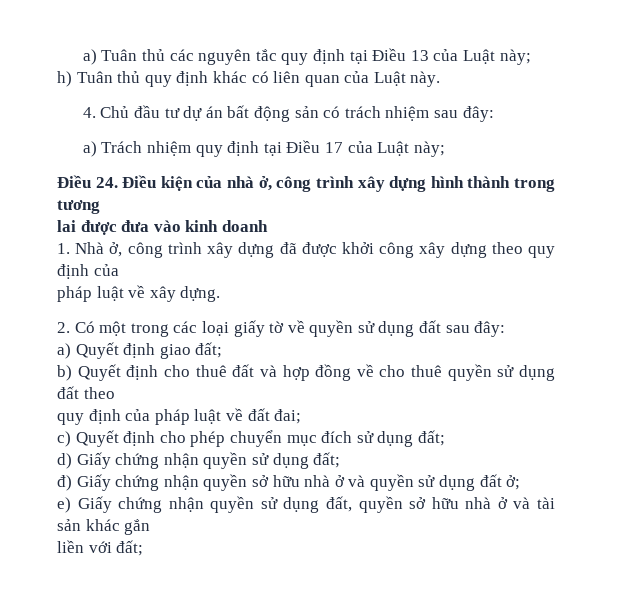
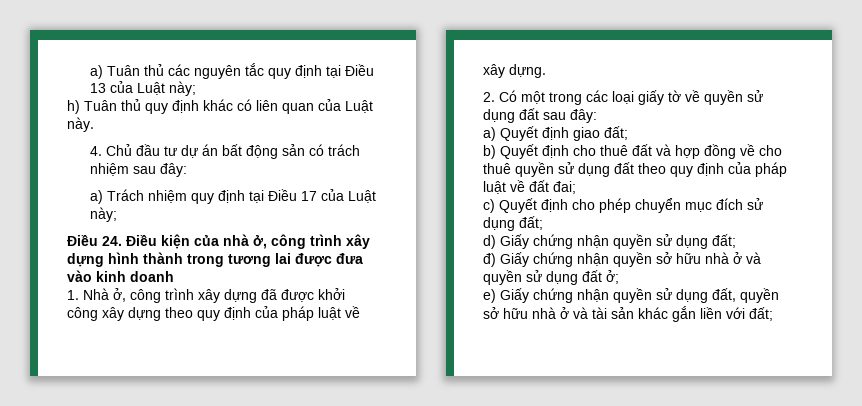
- Điều 24. Điều kiện của nhà ở, công trình xây dựng hình thành trong tương
- lai được đưa vào kinh doanh
+ Điều 24. Điều kiện của nhà ở, công trình xây dựng hình thành trong tương lai được đưa vào kinh doanh
- 1. Nhà ở, công trình xây dựng đã được khởi công xây dựng theo quy định của
- pháp luật về xây dựng.
+ 1. Nhà ở, công trình xây dựng đã được khởi công xây dựng theo quy định của pháp luật về xây dựng.
- b) Quyết định cho thuê đất và hợp đồng về cho thuê quyền sử dụng đất theo
- quy định của pháp luật về đất đai;
+ b) Quyết định cho thuê đất và hợp đồng về cho thuê quyền sử dụng đất theo quy định của pháp luật về đất đai;
- e) Giấy chứng nhận quyền sử dụng đất, quyền sở hữu nhà ở và tài sản khác gắn
- liền với đất;
+ e) Giấy chứng nhận quyền sử dụng đất, quyền sở hữu nhà ở và tài sản khác gắn liền với đất;

